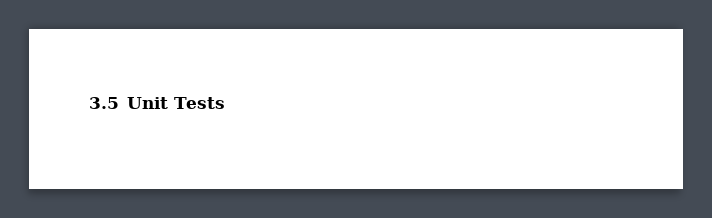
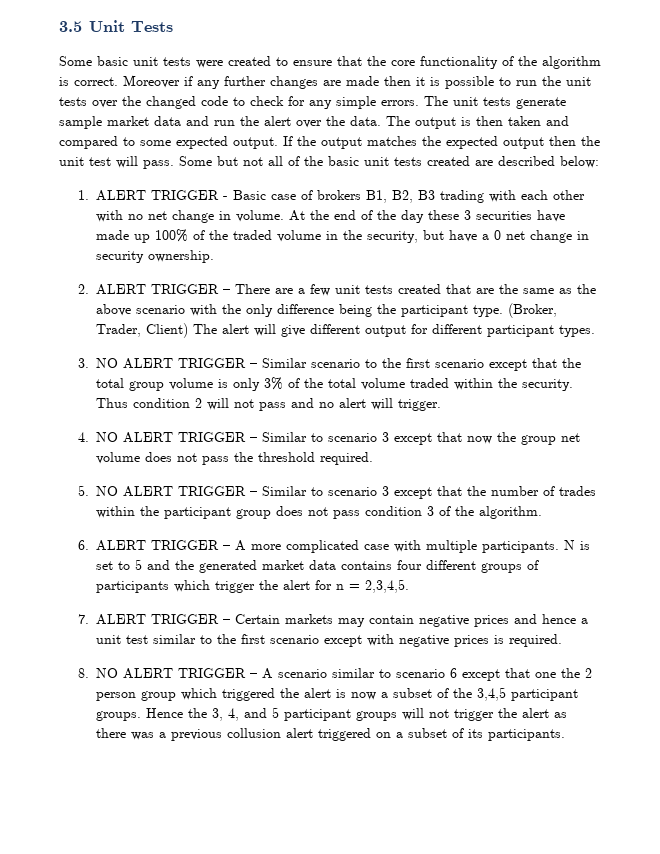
+ Some basic unit tests were created to ensure that the core functionality of the algorithm is correct. Moreover if any further changes are made then it is possible to run the unit tests over the changed code to check for any simple errors. The unit tests generate sample market data and run the alert over the data. The output is then taken and compared to some expected output. If the output matches the expected output then the unit test will pass. Some but not all of the basic unit tests created are described below:
+ 1. ALERT TRIGGER - Basic case of brokers B1, B2, B3 trading with each other with no net change in volume. At the end of the day these 3 securities have made up 100% of the traded volume in the security, but have a 0 net change in security ownership.
+ 2. ALERT TRIGGER – There are a few unit tests created that are the same as the above scenario with the only difference being the participant type. (Broker, Trader, Client) The alert will give different output for different participant types.
+ 3. NO ALERT TRIGGER – Similar scenario to the first scenario except that the total group volume is only 3% of the total volume traded within the security. Thus condition 2 will not pass and no alert will trigger.
+ 4. NO ALERT TRIGGER – Similar to scenario 3 except that now the group net volume does not pass the threshold required.
+ 5. NO ALERT TRIGGER – Similar to scenario 3 except that the number of trades within the participant group does not pass condition 3 of the algorithm.
+ 6. ALERT TRIGGER – A more complicated case with multiple participants. N is set to 5 and the generated market data contains four different groups of participants which trigger the alert for n = 2,3,4,5.
+ 7. ALERT TRIGGER – Certain markets may contain negative prices and hence a unit test similar to the first scenario except with negative prices is required.
+ 8. NO ALERT TRIGGER – A scenario similar to scenario 6 except that one the 2 person group which triggered the alert is now a subset of the 3,4,5 participant groups. Hence the 3, 4, and 5 participant groups will not trigger the alert as there was a previous collusion alert triggered on a subset of its participants.

